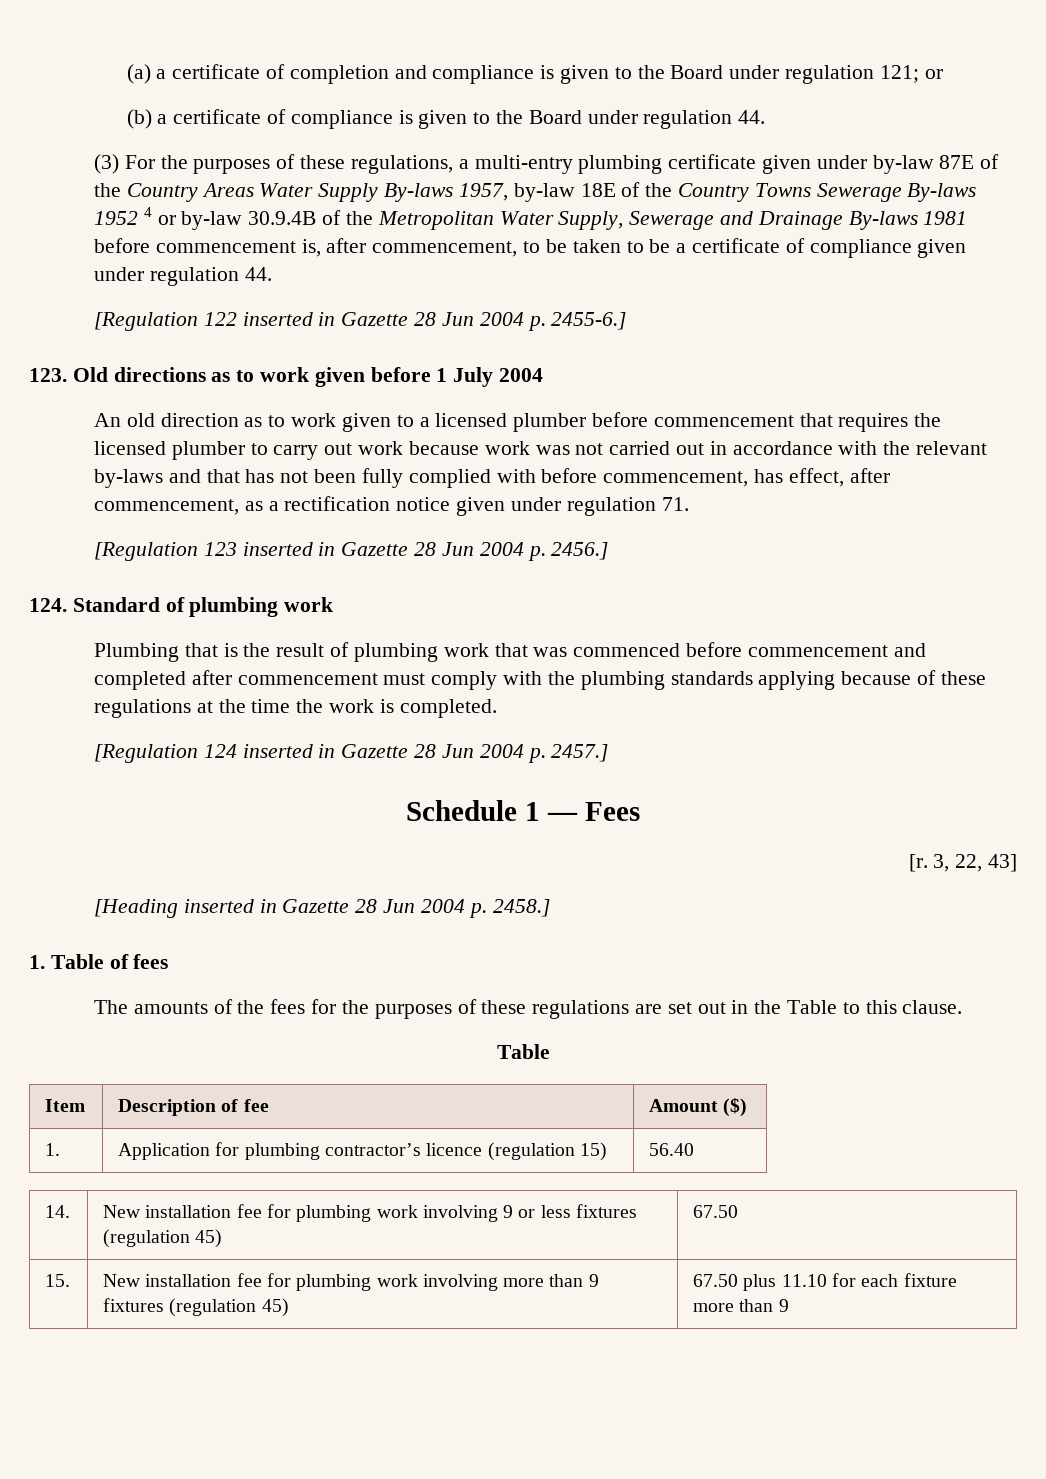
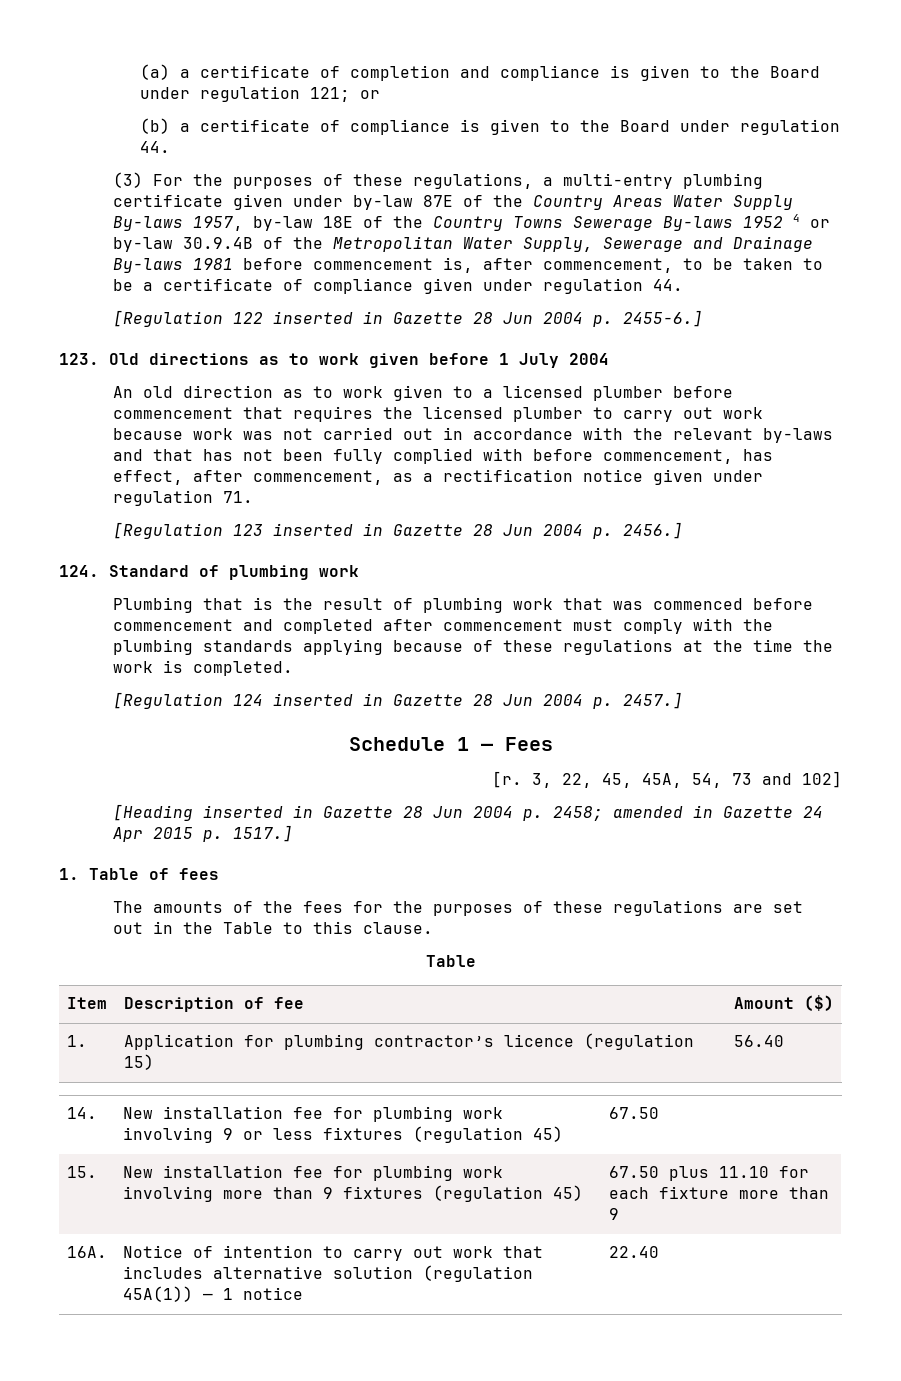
- 3, 22, 43]
+ 3, 22, 45, 45A, 54, 73 and 102]
- [Heading inserted in Gazette 28 Jun 2004 p. 2458.]
+ [Heading inserted in Gazette 28 Jun 2004 p. 2458; amended in Gazette 24 Apr 2015 p. 1517.]
+ 16A. | Notice of intention to carry out work that includes alternative solution (regulation 45A(1)) — 1 notice | 22.40

